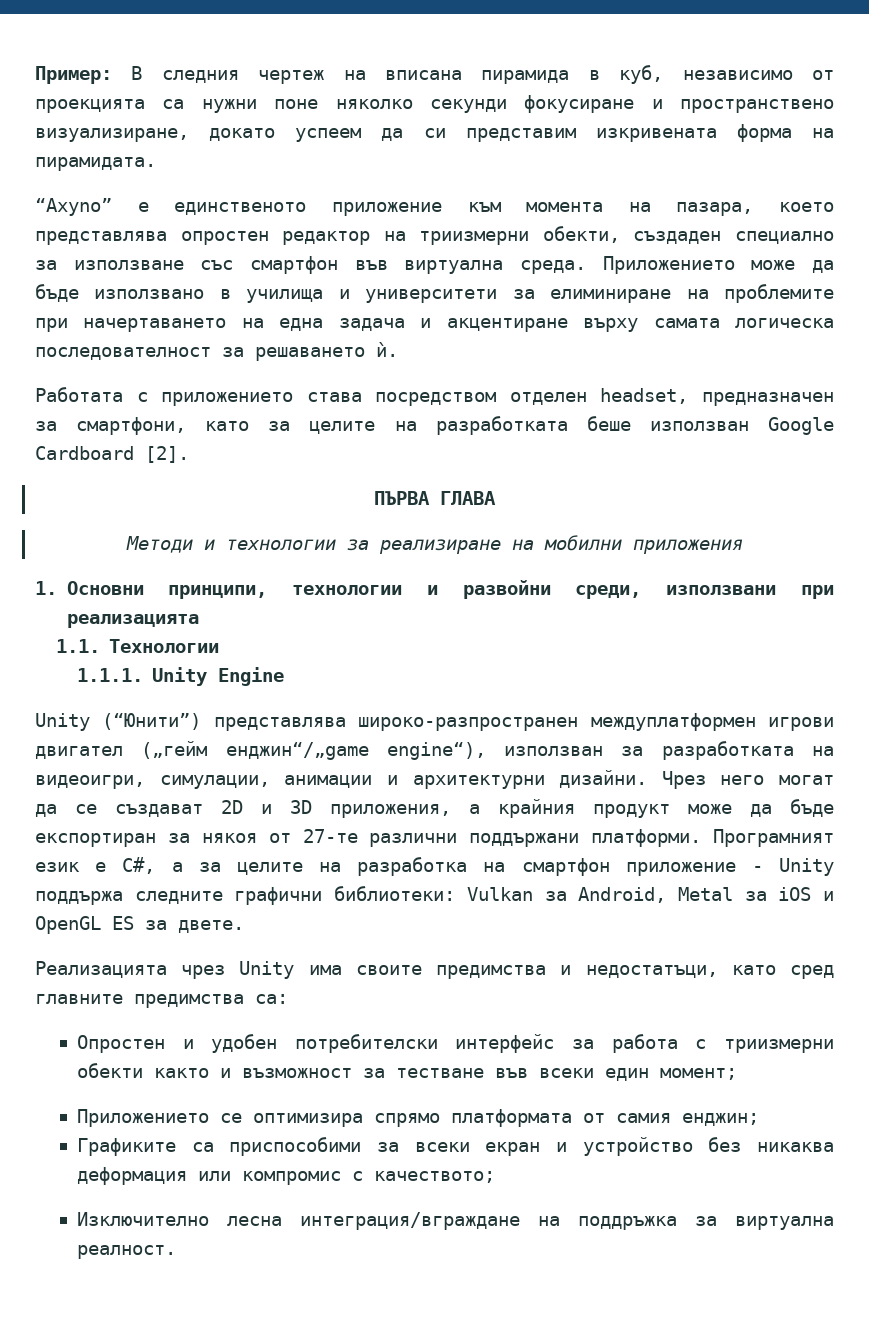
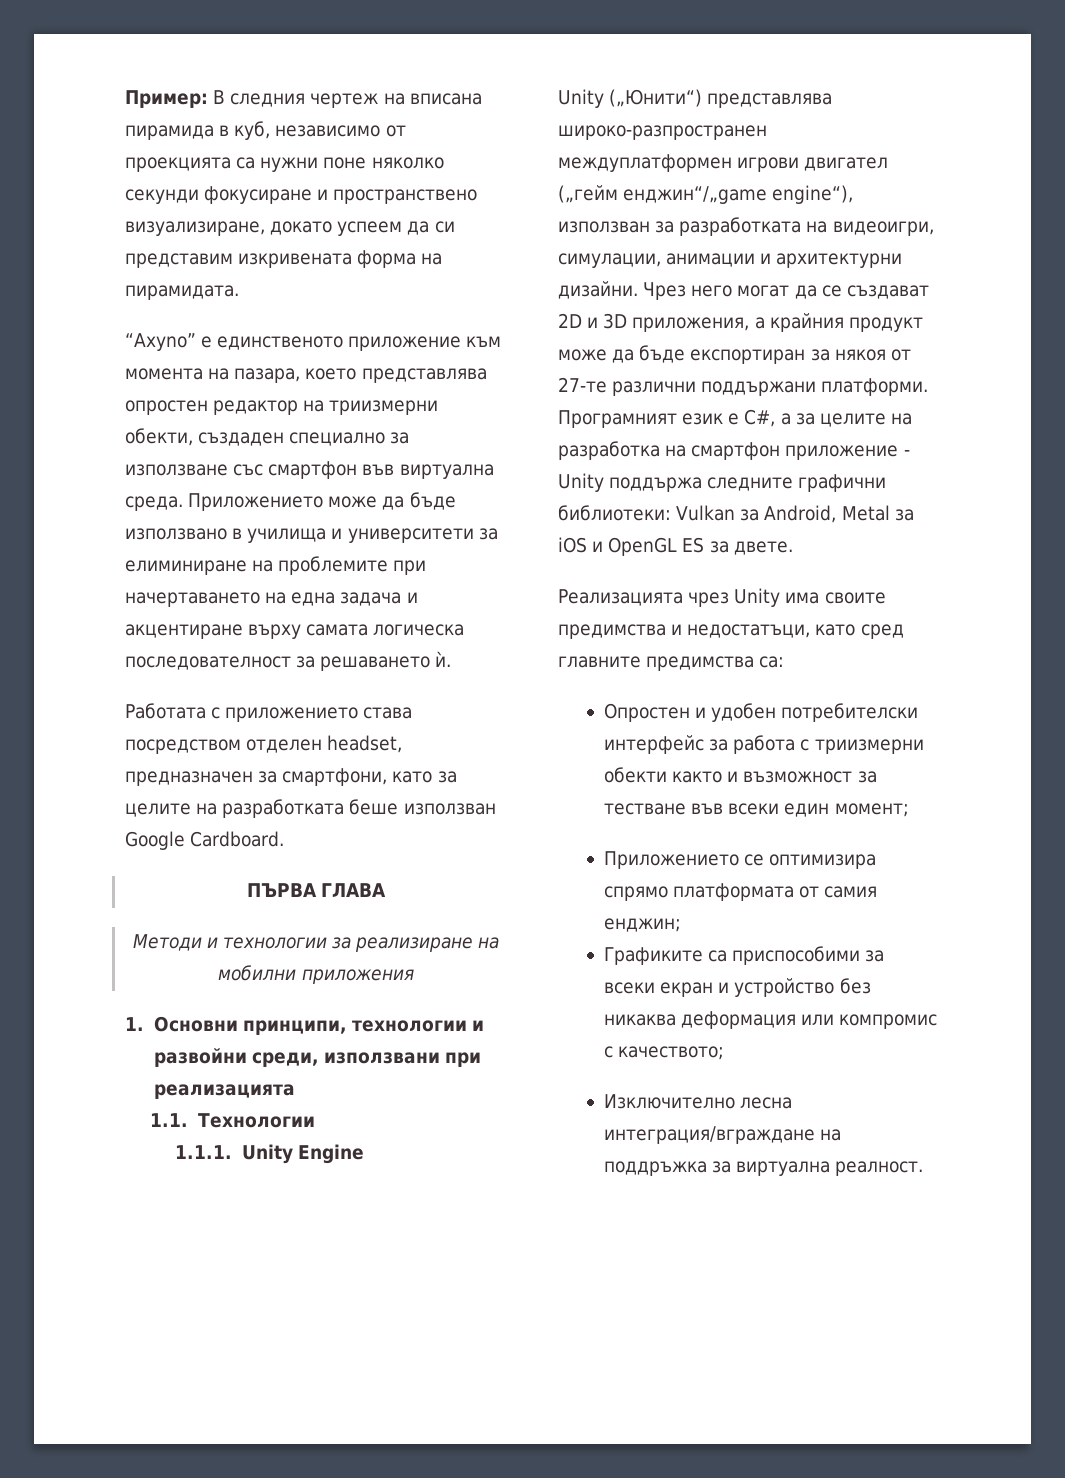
- Работата с приложението става посредством отделен headset, предназначен за смартфони, като за целите на разработката беше използван Google Cardboard [2].
+ Работата с приложението става посредством отделен headset, предназначен за смартфони, като за целите на разработката беше използван Google Cardboard.
- Unity (“Юнити”) представлява широко-разпространен междуплатформен игрови двигател („гейм енджин“/„game engine“), използван за разработката на видеоигри, симулации, анимации и архитектурни дизайни.
+ Unity („Юнити“) представлява широко-разпространен междуплатформен игрови двигател („гейм енджин“/„game engine“), използван за разработката на видеоигри, симулации, анимации и архитектурни дизайни.

